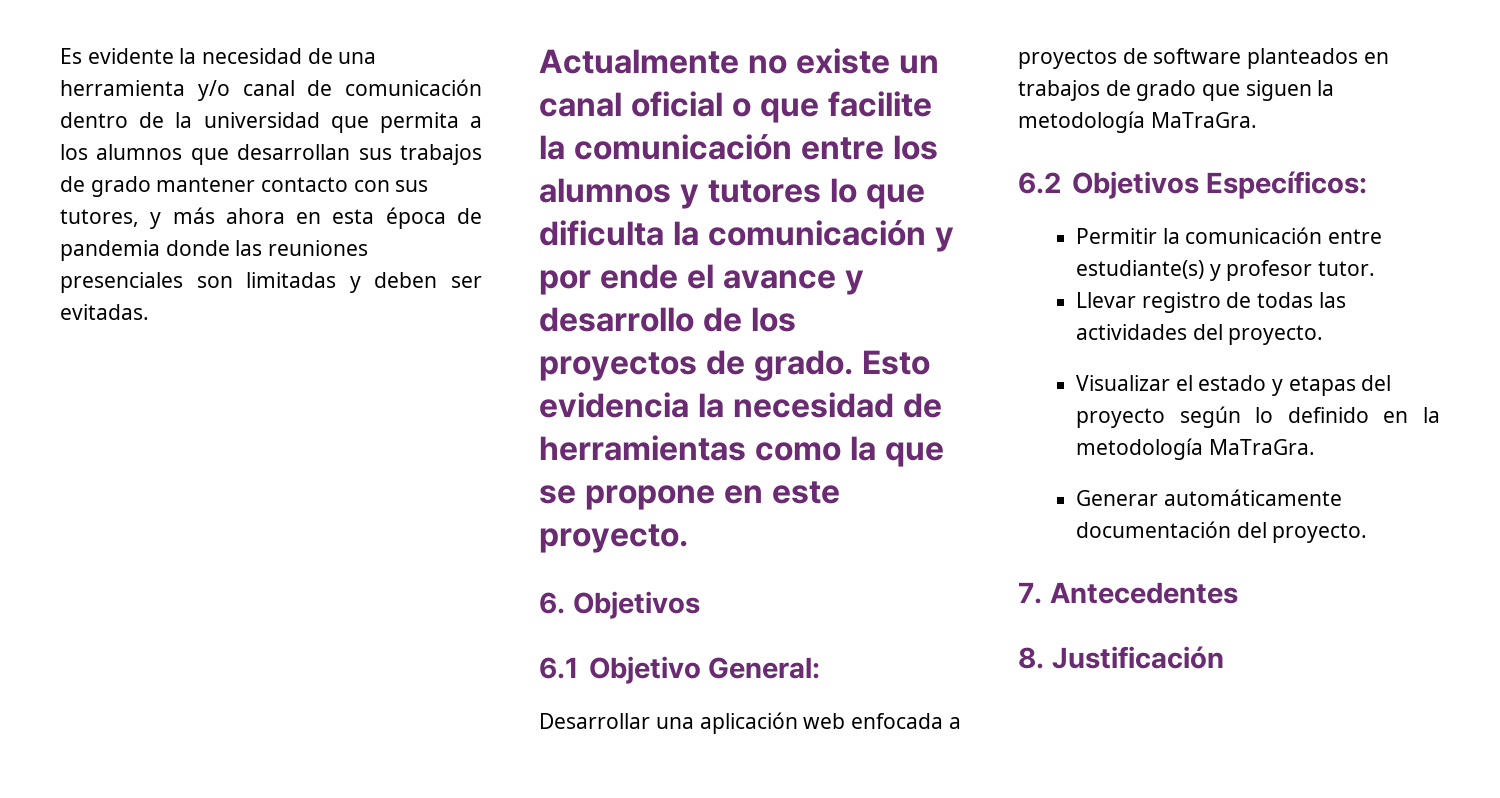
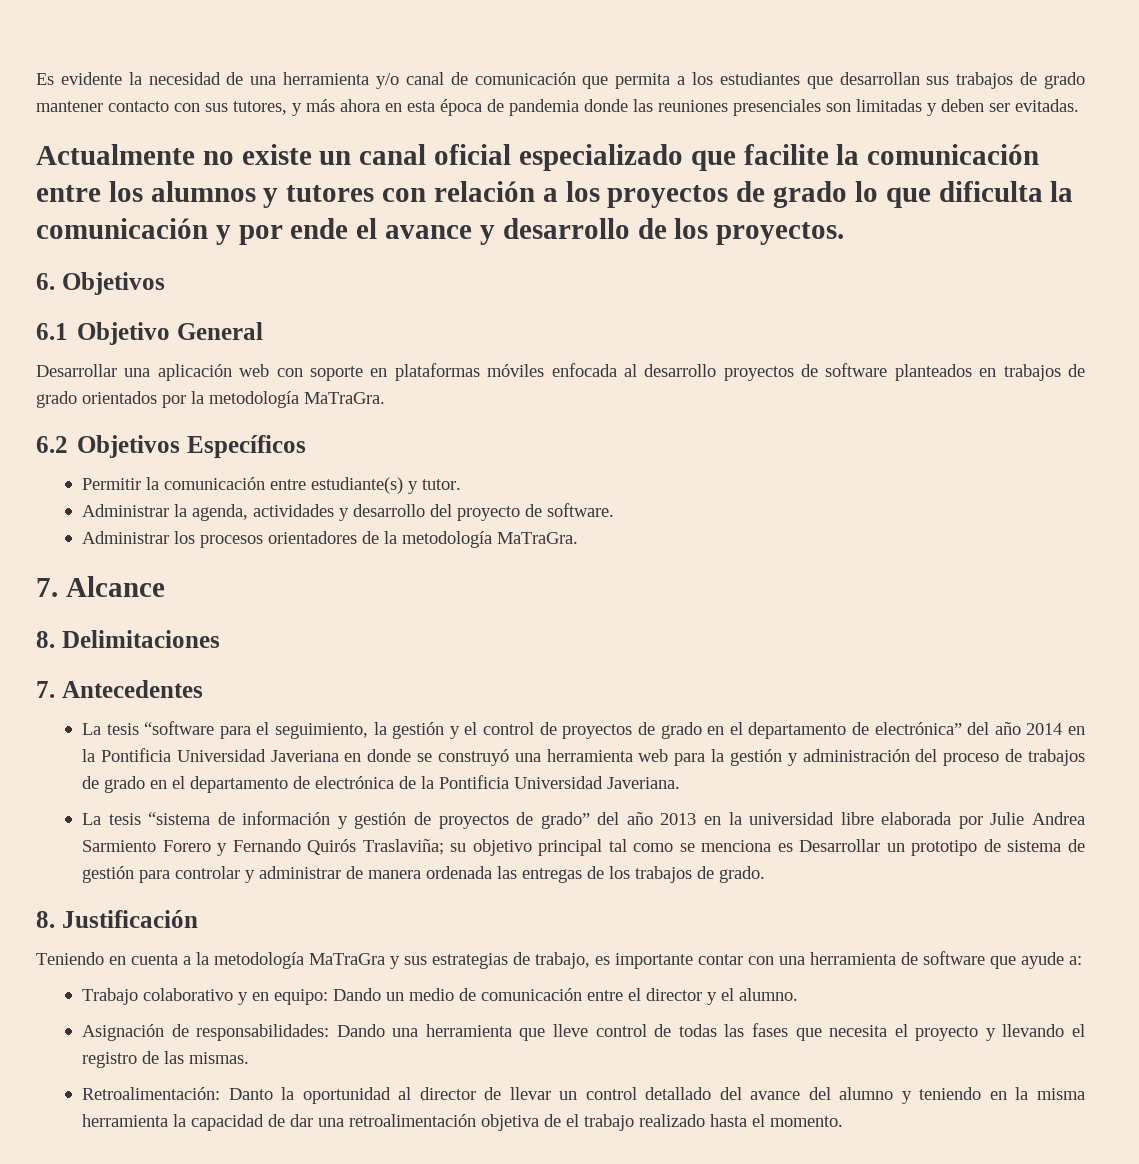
- Es evidente la necesidad de una herramienta y/o canal de comunicación dentro de la universidad que permita a los alumnos que desarrollan sus trabajos de grado mantener contacto con sus tutores, y más ahora en esta época de pandemia donde las reuniones presenciales son limitadas y deben ser evitadas.
+ Es evidente la necesidad de una herramienta y/o canal de comunicación que permita a los estudiantes que desarrollan sus trabajos de grado mantener contacto con sus tutores, y más ahora en esta época de pandemia donde las reuniones presenciales son limitadas y deben ser evitadas.
- Actualmente no existe un canal oficial o que facilite la comunicación entre los alumnos y tutores lo que dificulta la comunicación y por ende el avance y desarrollo de los proyectos de grado. Esto evidencia la necesidad de herramientas como la que se propone en este proyecto.
+ Actualmente no existe un canal oficial especializado que facilite la comunicación entre los alumnos y tutores con relación a los proyectos de grado lo que dificulta la comunicación y por ende el avance y desarrollo de los proyectos.
- 6.1 Objetivo General:
+ 6.1 Objetivo General
- Desarrollar una aplicación web enfocada a proyectos de software planteados en trabajos de grado que siguen la metodología MaTraGra.
+ Desarrollar una aplicación web con soporte en plataformas móviles enfocada al desarrollo proyectos de software planteados en trabajos de grado orientados por la metodología MaTraGra.
- 6.2 Objetivos Específicos:
+ 6.2 Objetivos Específicos
- Permitir la comunicación entre estudiante(s) y profesor tutor.
+ Permitir la comunicación entre estudiante(s) y tutor.
- Llevar registro de todas las actividades del proyecto.
- Visualizar el estado y etapas del proyecto según lo definido en la metodología MaTraGra.
- Generar automáticamente documentación del proyecto.
+ Administrar la agenda, actividades y desarrollo del proyecto de software.
+ Administrar los procesos orientadores de la metodología MaTraGra.
+ 7. Alcance
+ 8. Delimitaciones
  7. Antecedentes
+ La tesis “software para el seguimiento, la gestión y el control de proyectos de grado en el departamento de electrónica” del año 2014 en la Pontificia Universidad Javeriana en donde se construyó una herramienta web para la gestión y administración del proceso de trabajos de grado en el departamento de electrónica de la Pontificia Universidad Javeriana.
+ La tesis “sistema de información y gestión de proyectos de grado” del año 2013 en la universidad libre elaborada por Julie Andrea Sarmiento Forero y Fernando Quirós Traslaviña; su objetivo principal tal como se menciona es Desarrollar un prototipo de sistema de gestión para controlar y administrar de manera ordenada las entregas de los trabajos de grado.
  8. Justificación
+ Teniendo en cuenta a la metodología MaTraGra y sus estrategias de trabajo, es importante contar con una herramienta de software que ayude a:
+ Trabajo colaborativo y en equipo: Dando un medio de comunicación entre el director y el alumno.
+ Asignación de responsabilidades: Dando una herramienta que lleve control de todas las fases que necesita el proyecto y llevando el registro de las mismas.
+ Retroalimentación: Danto la oportunidad al director de llevar un control detallado del avance del alumno y teniendo en la misma herramienta la capacidad de dar una retroalimentación objetiva de el trabajo realizado hasta el momento.

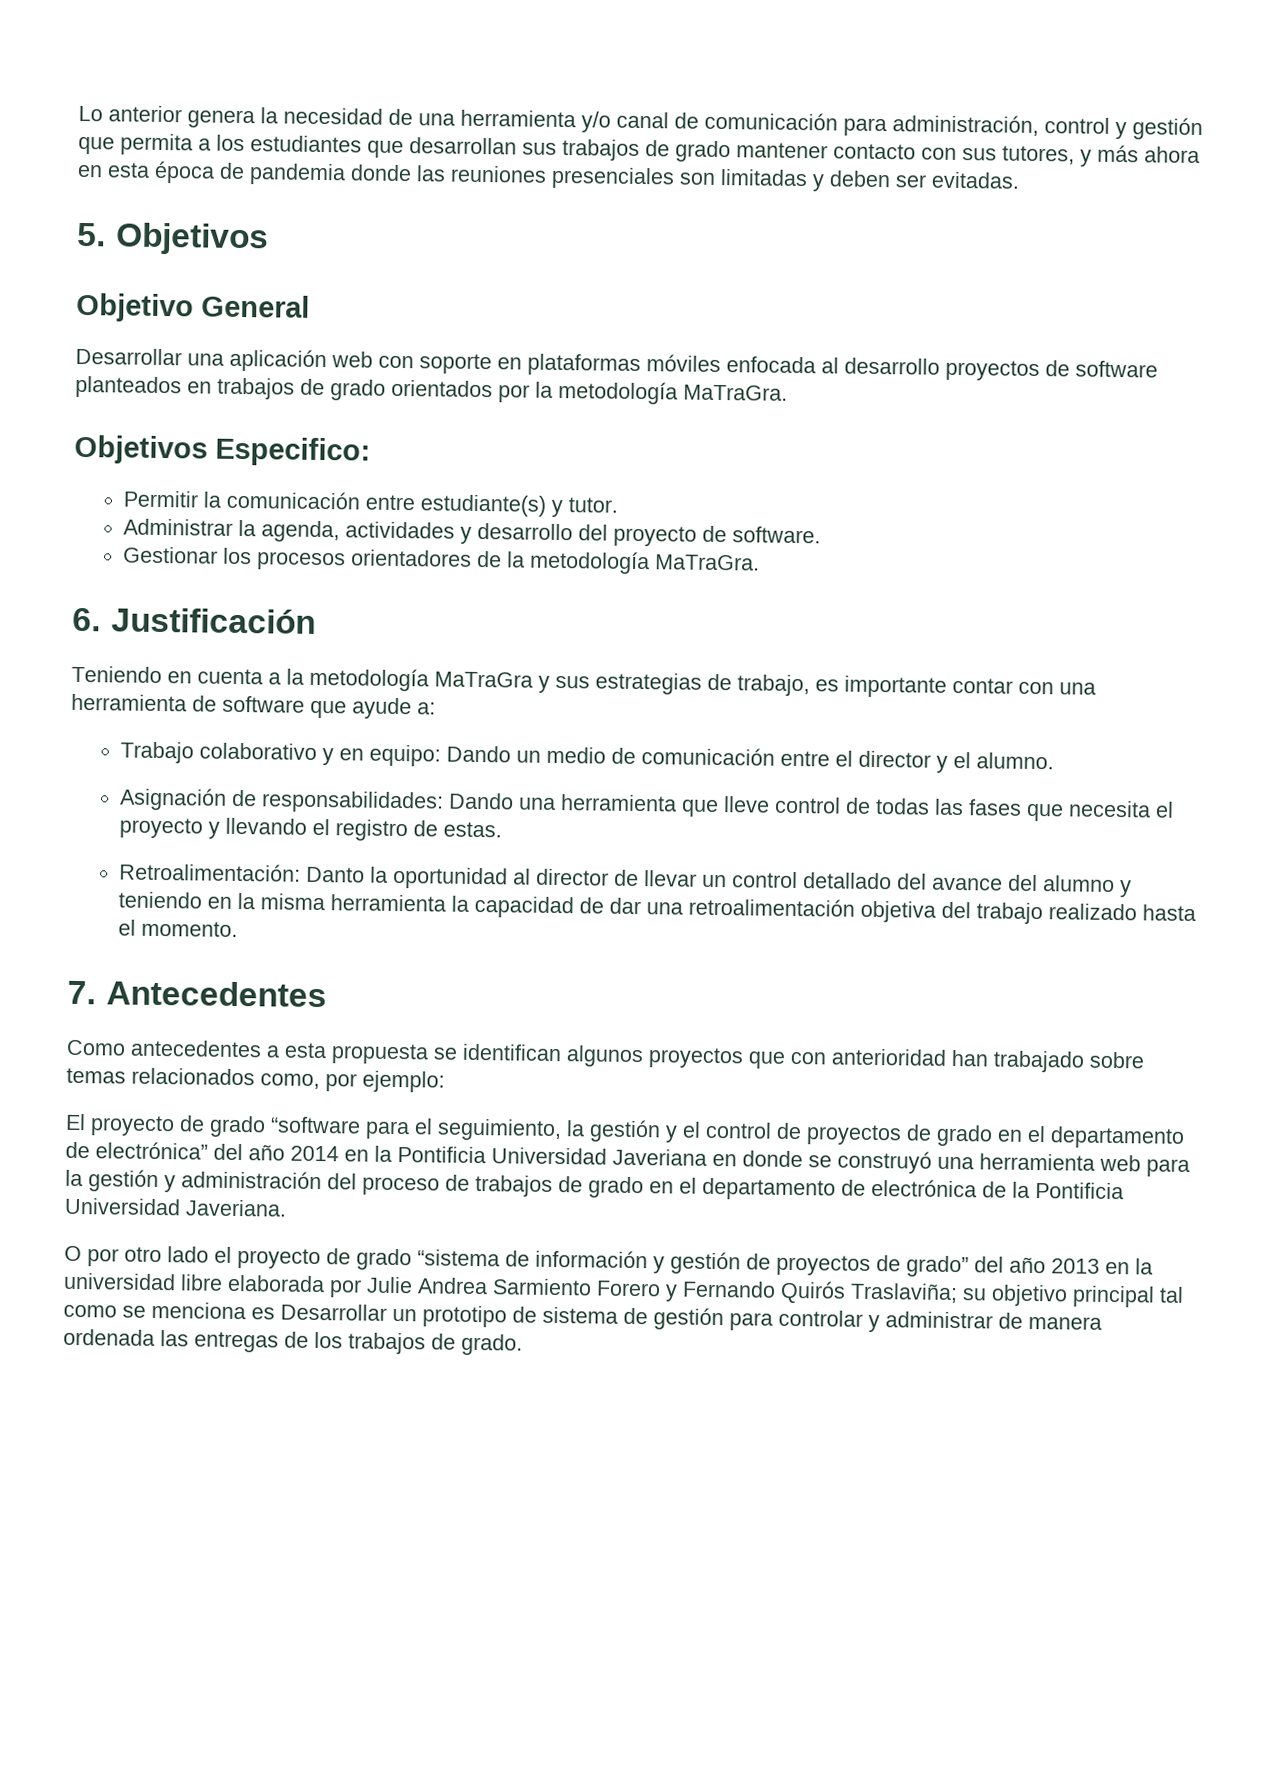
- Es evidente la necesidad de una herramienta y/o canal de comunicación que permita a los estudiantes que desarrollan sus trabajos de grado mantener contacto con sus tutores, y más ahora en esta época de pandemia donde las reuniones presenciales son limitadas y deben ser evitadas.
+ Lo anterior genera la necesidad de una herramienta y/o canal de comunicación para administración, control y gestión que permita a los estudiantes que desarrollan sus trabajos de grado mantener contacto con sus tutores, y más ahora en esta época de pandemia donde las reuniones presenciales son limitadas y deben ser evitadas.
- Actualmente no existe un canal oficial especializado que facilite la comunicación entre los alumnos y tutores con relación a los proyectos de grado lo que dificulta la comunicación y por ende el avance y desarrollo de los proyectos.
- 6. Objetivos
+ 5. Objetivos
- 6.1 Objetivo General
+ Objetivo General
- 6.2 Objetivos Específicos
+ Objetivos Especifico:
- Administrar los procesos orientadores de la metodología MaTraGra.
+ Gestionar los procesos orientadores de la metodología MaTraGra.
- 7. Alcance
- 8. Delimitaciones
- 7. Antecedentes
- La tesis “software para el seguimiento, la gestión y el control de proyectos de grado en el departamento de electrónica” del año 2014 en la Pontificia Universidad Javeriana en donde se construyó una herramienta web para la gestión y administración del proceso de trabajos de grado en el departamento de electrónica de la Pontificia Universidad Javeriana.
- La tesis “sistema de información y gestión de proyectos de grado” del año 2013 en la universidad libre elaborada por Julie Andrea Sarmiento Forero y Fernando Quirós Traslaviña; su objetivo principal tal como se menciona es Desarrollar un prototipo de sistema de gestión para controlar y administrar de manera ordenada las entregas de los trabajos de grado.
- 8. Justificación
+ 6. Justificación
- Asignación de responsabilidades: Dando una herramienta que lleve control de todas las fases que necesita el proyecto y llevando el registro de las mismas.
+ Asignación de responsabilidades: Dando una herramienta que lleve control de todas las fases que necesita el proyecto y llevando el registro de estas.
- Retroalimentación: Danto la oportunidad al director de llevar un control detallado del avance del alumno y teniendo en la misma herramienta la capacidad de dar una retroalimentación objetiva de el trabajo realizado hasta el momento.
+ Retroalimentación: Danto la oportunidad al director de llevar un control detallado del avance del alumno y teniendo en la misma herramienta la capacidad de dar una retroalimentación objetiva del trabajo realizado hasta el momento.
+ 7. Antecedentes
+ Como antecedentes a esta propuesta se identifican algunos proyectos que con anterioridad han trabajado sobre temas relacionados como, por ejemplo:
+ El proyecto de grado “software para el seguimiento, la gestión y el control de proyectos de grado en el departamento de electrónica” del año 2014 en la Pontificia Universidad Javeriana en donde se construyó una herramienta web para la gestión y administración del proceso de trabajos de grado en el departamento de electrónica de la Pontificia Universidad Javeriana.
+ O por otro lado el proyecto de grado “sistema de información y gestión de proyectos de grado” del año 2013 en la universidad libre elaborada por Julie Andrea Sarmiento Forero y Fernando Quirós Traslaviña; su objetivo principal tal como se menciona es Desarrollar un prototipo de sistema de gestión para controlar y administrar de manera ordenada las entregas de los trabajos de grado.

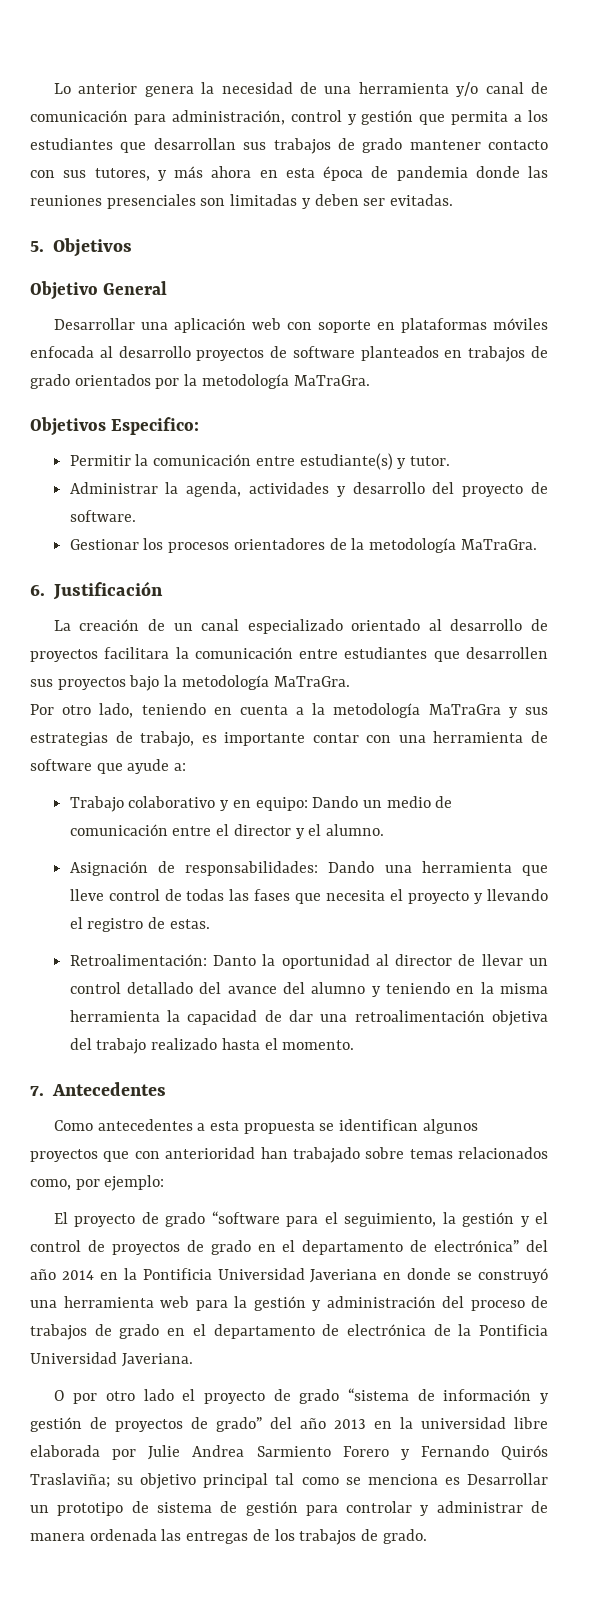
- Teniendo en cuenta a la metodología MaTraGra y sus estrategias de trabajo, es importante contar con una herramienta de software que ayude a:
+ La creación de un canal especializado orientado al desarrollo de proyectos facilitara la comunicación entre estudiantes que desarrollen sus proyectos bajo la metodología MaTraGra.
+ Por otro lado, teniendo en cuenta a la metodología MaTraGra y sus estrategias de trabajo, es importante contar con una herramienta de software que ayude a:

